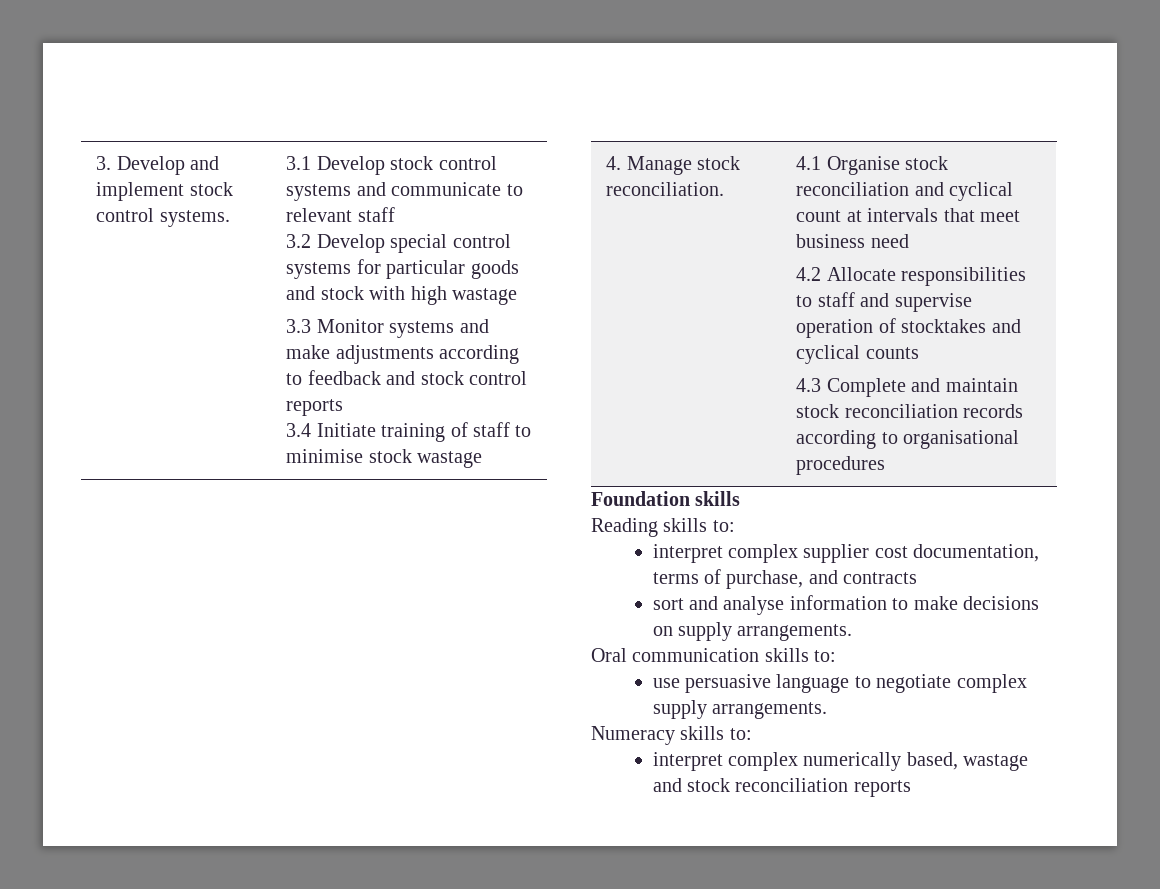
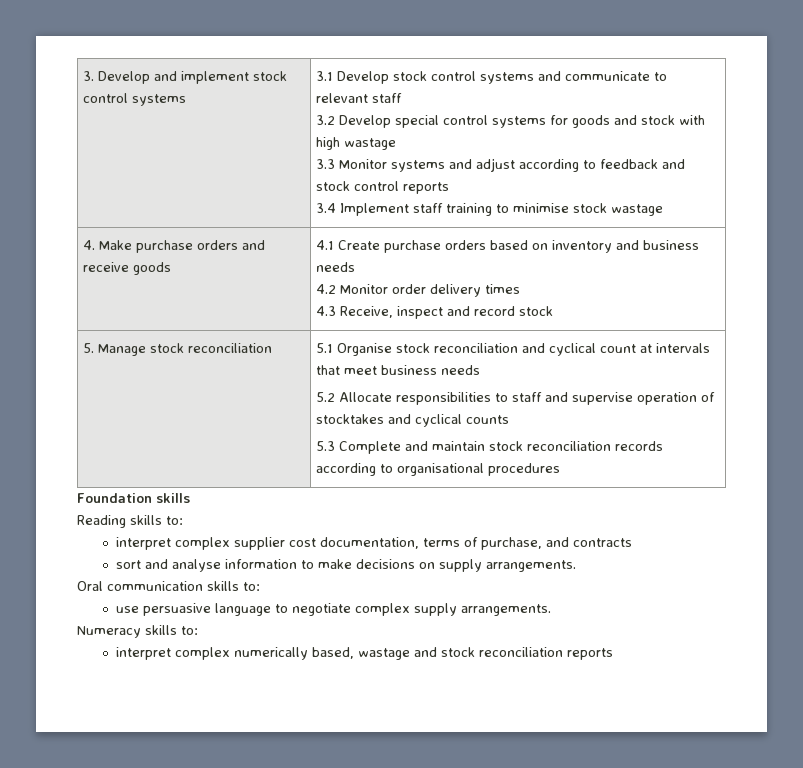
- 3. Develop and implement stock control systems.
+ 3. Develop and implement stock control systems
- 3.2 Develop special control systems for particular goods and stock with high wastage
+ 3.2 Develop special control systems for goods and stock with high wastage
- 3.3 Monitor systems and make adjustments according to feedback and stock control reports
+ 3.3 Monitor systems and adjust according to feedback and stock control reports
- 3.4 Initiate training of staff to minimise stock wastage
+ 3.4 Implement staff training to minimise stock wastage
- 4. Manage stock reconciliation. | 4.1 Organise stock reconciliation and cyclical count at intervals that meet business need
- 4.2 Allocate responsibilities to staff and supervise operation of stocktakes and cyclical counts
+ 4. Make purchase orders and receive goods | 4.1 Create purchase orders based on inventory and business needs
+ 4.2 Monitor order delivery times
+ 4.3 Receive, inspect and record stock
+ 5. Manage stock reconciliation | 5.1 Organise stock reconciliation and cyclical count at intervals that meet business needs
+ 5.2 Allocate responsibilities to staff and supervise operation of stocktakes and cyclical counts
- 4.3 Complete and maintain stock reconciliation records according to organisational procedures
+ 5.3 Complete and maintain stock reconciliation records according to organisational procedures

